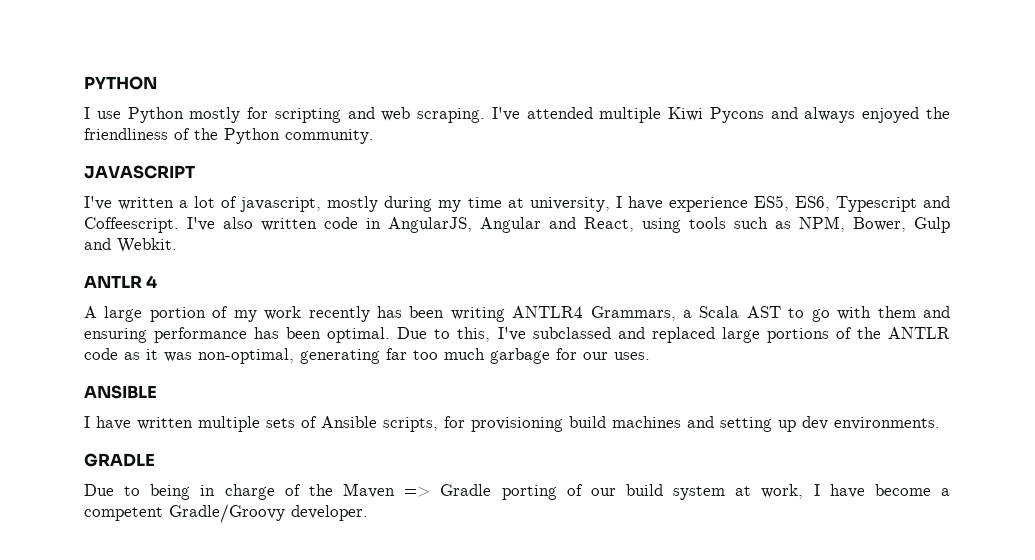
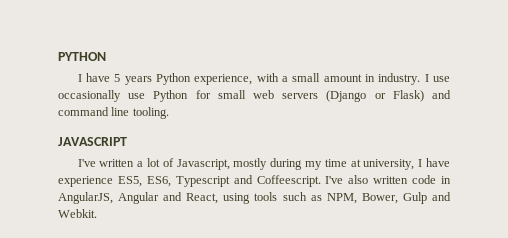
- I use Python mostly for scripting and web scraping. I've attended multiple Kiwi Pycons and always enjoyed the friendliness of the Python community.
+ I have 5 years Python experience, with a small amount in industry. I use occasionally use Python for small web servers (Django or Flask) and command line tooling.
- I've written a lot of javascript, mostly during my time at university, I have experience ES5, ES6, Typescript and Coffeescript.
+ I've written a lot of Javascript, mostly during my time at university, I have experience ES5, ES6, Typescript and Coffeescript.
- ANTLR 4
- A large portion of my work recently has been writing ANTLR4 Grammars, a Scala AST to go with them and ensuring performance has been optimal. Due to this, I've subclassed and replaced large portions of the ANTLR code as it was non-optimal, generating far too much garbage for our uses.
- ANSIBLE
- I have written multiple sets of Ansible scripts, for provisioning build machines and setting up dev environments.
- GRADLE
- Due to being in charge of the Maven => Gradle porting of our build system at work, I have become a competent Gradle/Groovy developer.

